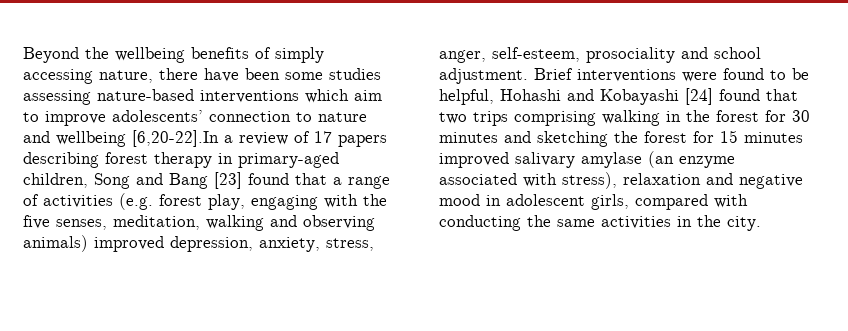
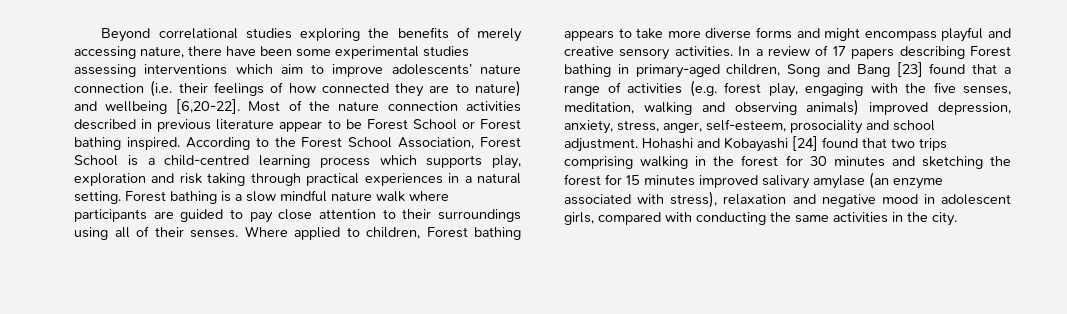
- Beyond the wellbeing benefits of simply accessing nature, there have been some studies assessing nature-based interventions which aim to improve adolescents’ connection to nature and wellbeing [6,20-22].In a review of 17 papers describing forest therapy in primary-aged children, Song and Bang [23] found that a range of activities (e.g. forest play, engaging with the five senses, meditation, walking and observing animals) improved depression, anxiety, stress, anger, self-esteem, prosociality and school adjustment.
+ Beyond correlational studies exploring the benefits of merely accessing nature, there have been some experimental studies assessing interventions which aim to improve adolescents’ nature connection (i.e. their feelings of how connected they are to nature) and wellbeing [6,20-22]. Most of the nature connection activities described in previous literature appear to be Forest School or Forest bathing inspired. According to the Forest School Association, Forest School is a child-centred learning process which supports play, exploration and risk taking through practical experiences in a natural setting. Forest bathing is a slow mindful nature walk where participants are guided to pay close attention to their surroundings using all of their senses. Where applied to children, Forest bathing appears to take more diverse forms and might encompass playful and creative sensory activities. In a review of 17 papers describing Forest bathing in primary-aged children, Song and Bang [23] found that a range of activities (e.g. forest play, engaging with the five senses, meditation, walking and observing animals) improved depression, anxiety, stress, anger, self-esteem, prosociality and school adjustment.
- Brief interventions were found to be helpful, Hohashi and Kobayashi [24] found that two trips comprising walking in the forest for 30 minutes and sketching the forest for 15 minutes improved salivary amylase (an enzyme associated with stress), relaxation and negative mood in adolescent girls, compared with conducting the same activities in the city.
+ Hohashi and Kobayashi [24] found that two trips comprising walking in the forest for 30 minutes and sketching the forest for 15 minutes improved salivary amylase (an enzyme associated with stress), relaxation and negative mood in adolescent girls, compared with conducting the same activities in the city.

